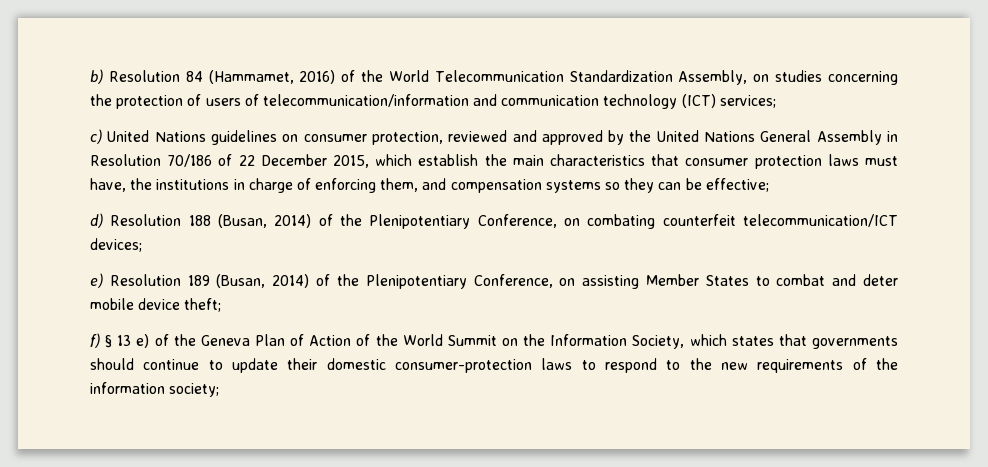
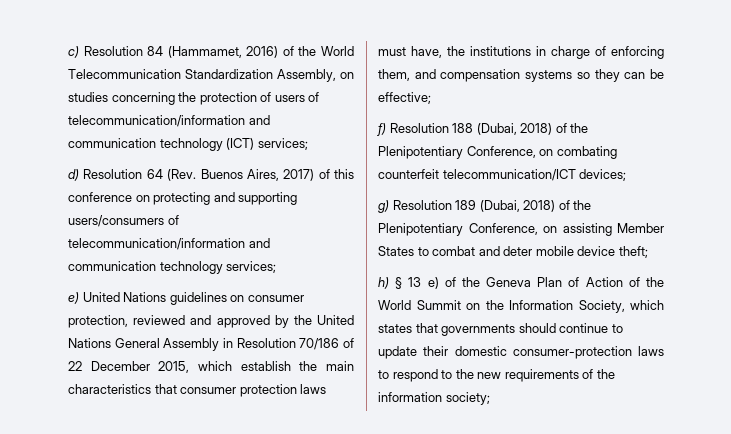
- b) Resolution 84 (Hammamet, 2016) of the World Telecommunication Standardization Assembly, on studies concerning the protection of users of telecommunication/information and communication technology (ICT) services;
+ c) Resolution 84 (Hammamet, 2016) of the World Telecommunication Standardization Assembly, on studies concerning the protection of users of telecommunication/information and communication technology (ICT) services;
- c) United Nations guidelines on consumer protection, reviewed and approved by the United Nations General Assembly in Resolution 70/186 of 22 December 2015, which establish the main characteristics that consumer protection laws must have, the institutions in charge of enforcing them, and compensation systems so they can be effective;
+ d) Resolution 64 (Rev. Buenos Aires, 2017) of this conference on protecting and supporting users/consumers of telecommunication/information and communication technology services;
+ e) United Nations guidelines on consumer protection, reviewed and approved by the United Nations General Assembly in Resolution 70/186 of 22 December 2015, which establish the main characteristics that consumer protection laws must have, the institutions in charge of enforcing them, and compensation systems so they can be effective;
- d) Resolution 188 (Busan, 2014) of the Plenipotentiary Conference, on combating counterfeit telecommunication/ICT devices;
+ f) Resolution 188 (Dubai, 2018) of the Plenipotentiary Conference, on combating counterfeit telecommunication/ICT devices;
- e) Resolution 189 (Busan, 2014) of the Plenipotentiary Conference, on assisting Member States to combat and deter mobile device theft;
+ g) Resolution 189 (Dubai, 2018) of the Plenipotentiary Conference, on assisting Member States to combat and deter mobile device theft;
- f) § 13 e) of the Geneva Plan of Action of the World Summit on the Information Society, which states that governments should continue to update their domestic consumer-protection laws to respond to the new requirements of the information society;
+ h) § 13 e) of the Geneva Plan of Action of the World Summit on the Information Society, which states that governments should continue to update their domestic consumer-protection laws to respond to the new requirements of the information society;

